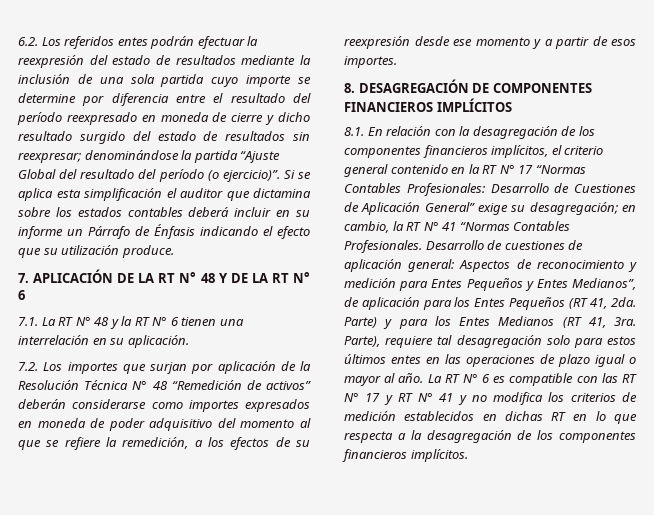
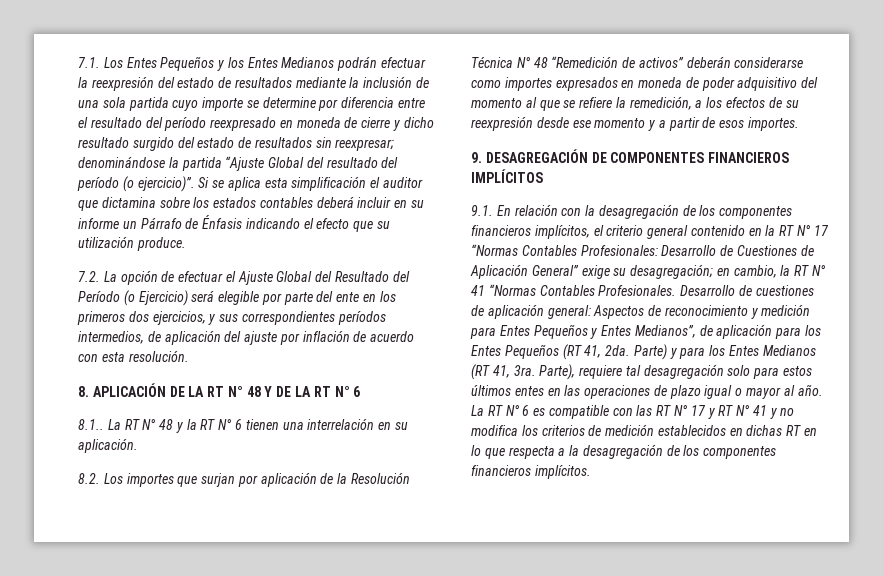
- 6.2. Los referidos entes podrán efectuar la reexpresión del estado de resultados mediante la inclusión de una sola partida cuyo importe se determine por diferencia entre el resultado del período reexpresado en moneda de cierre y dicho resultado surgido del estado de resultados sin reexpresar; denominándose la partida “Ajuste Global del resultado del período (o ejercicio)”.
+ 7.1. Los Entes Pequeños y los Entes Medianos podrán efectuar la reexpresión del estado de resultados mediante la inclusión de una sola partida cuyo importe se determine por diferencia entre el resultado del período reexpresado en moneda de cierre y dicho resultado surgido del estado de resultados sin reexpresar; denominándose la partida “Ajuste Global del resultado del período (o ejercicio)”.
- 7. APLICACIÓN DE LA RT N° 48 Y DE LA RT N° 6
+ 7.2. La opción de efectuar el Ajuste Global del Resultado del Período (o Ejercicio) será elegible por parte del ente en los primeros dos ejercicios, y sus correspondientes períodos intermedios, de aplicación del ajuste por inflación de acuerdo con esta resolución.
+ 8. APLICACIÓN DE LA RT N° 48 Y DE LA RT N° 6
- 7.1. La RT N° 48 y la RT N° 6 tienen una interrelación en su aplicación.
+ 8.1.. La RT N° 48 y la RT N° 6 tienen una interrelación en su aplicación.
- 7.2. Los importes que surjan por aplicación de la Resolución Técnica N° 48 “Remedición de activos” deberán considerarse como importes expresados en moneda de poder adquisitivo del momento al que se refiere la remedición, a los efectos de su reexpresión desde ese momento y a partir de esos importes.
+ 8.2. Los importes que surjan por aplicación de la Resolución Técnica N° 48 “Remedición de activos” deberán considerarse como importes expresados en moneda de poder adquisitivo del momento al que se refiere la remedición, a los efectos de su reexpresión desde ese momento y a partir de esos importes.
- 8. DESAGREGACIÓN DE COMPONENTES FINANCIEROS IMPLÍCITOS
+ 9. DESAGREGACIÓN DE COMPONENTES FINANCIEROS IMPLÍCITOS
- 8.1. En relación con la desagregación de los componentes financieros implícitos, el criterio general contenido en la RT N° 17 “Normas Contables Profesionales: Desarrollo de Cuestiones de Aplicación General” exige su desagregación; en cambio, la RT N° 41 “Normas Contables Profesionales.
+ 9.1. En relación con la desagregación de los componentes financieros implícitos, el criterio general contenido en la RT N° 17 “Normas Contables Profesionales: Desarrollo de Cuestiones de Aplicación General” exige su desagregación; en cambio, la RT N° 41 “Normas Contables Profesionales.

